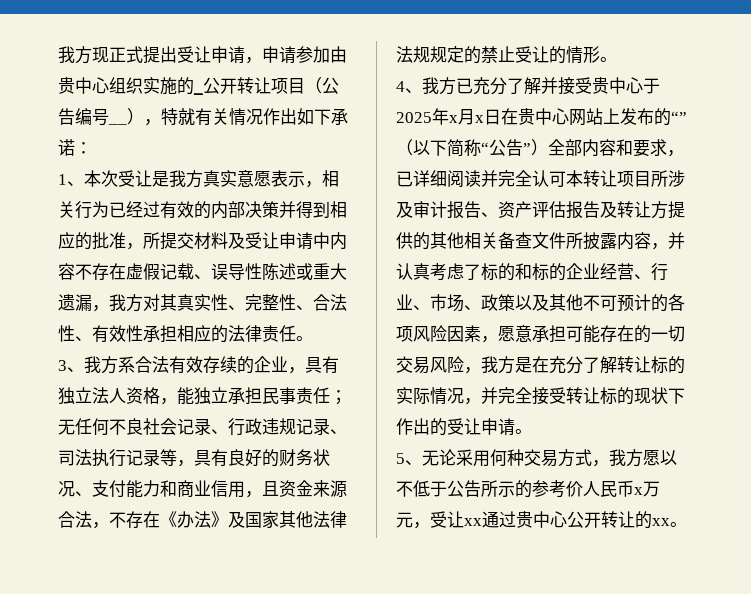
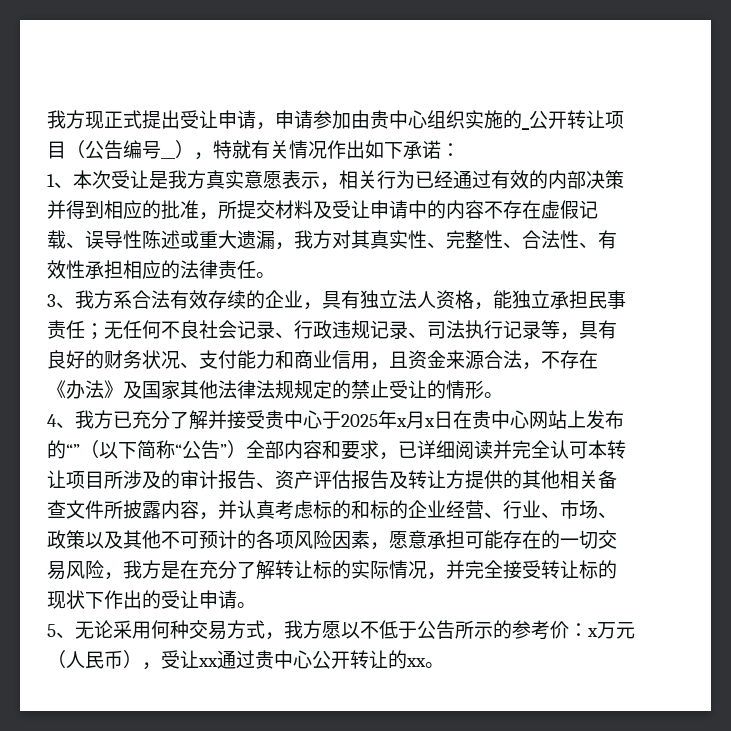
- 1、本次受让是我方真实意愿表示，相关行为已经过有效的内部决策并得到相应的批准，所提交材料及受让申请中内容不存在虚假记载、误导性陈述或重大遗漏，我方对其真实性、完整性、合法性、有效性承担相应的法律责任。
+ 1、本次受让是我方真实意愿表示，相关行为已经通过有效的内部决策并得到相应的批准，所提交材料及受让申请中的内容不存在虚假记载、误导性陈述或重大遗漏，我方对其真实性、完整性、合法性、有效性承担相应的法律责任。
- 4、我方已充分了解并接受贵中心于2025年x月x日在贵中心网站上发布的“”（以下简称“公告”）全部内容和要求，已详细阅读并完全认可本转让项目所涉及审计报告、资产评估报告及转让方提供的其他相关备查文件所披露内容，并认真考虑了标的和标的企业经营、行业、市场、政策以及其他不可预计的各项风险因素，愿意承担可能存在的一切交易风险，我方是在充分了解转让标的实际情况，并完全接受转让标的现状下作出的受让申请。
+ 4、我方已充分了解并接受贵中心于2025年x月x日在贵中心网站上发布的“”（以下简称“公告”）全部内容和要求，已详细阅读并完全认可本转让项目所涉及的审计报告、资产评估报告及转让方提供的其他相关备查文件所披露内容，并认真考虑标的和标的企业经营、行业、市场、政策以及其他不可预计的各项风险因素，愿意承担可能存在的一切交易风险，我方是在充分了解转让标的实际情况，并完全接受转让标的现状下作出的受让申请。
- 5、无论采用何种交易方式，我方愿以不低于公告所示的参考价人民币x万元，受让xx通过贵中心公开转让的xx。
+ 5、无论采用何种交易方式，我方愿以不低于公告所示的参考价：x万元（人民币），受让xx通过贵中心公开转让的xx。

